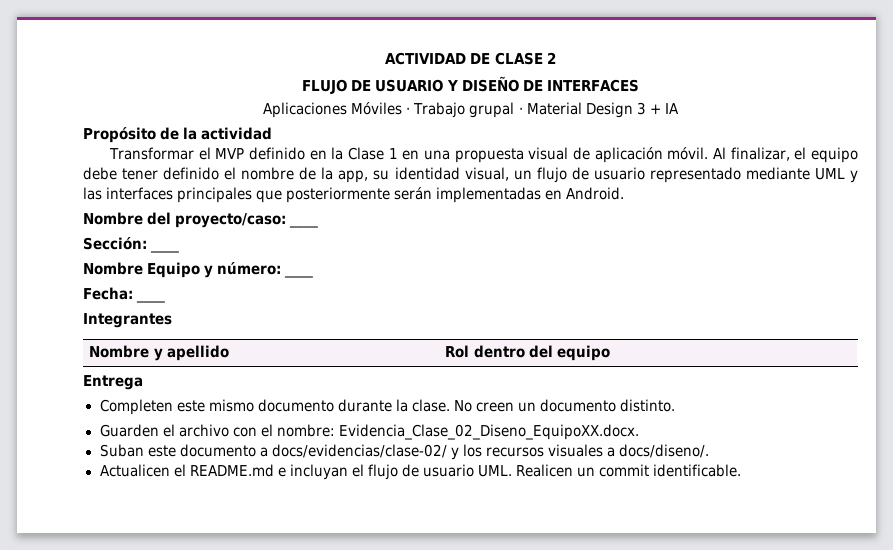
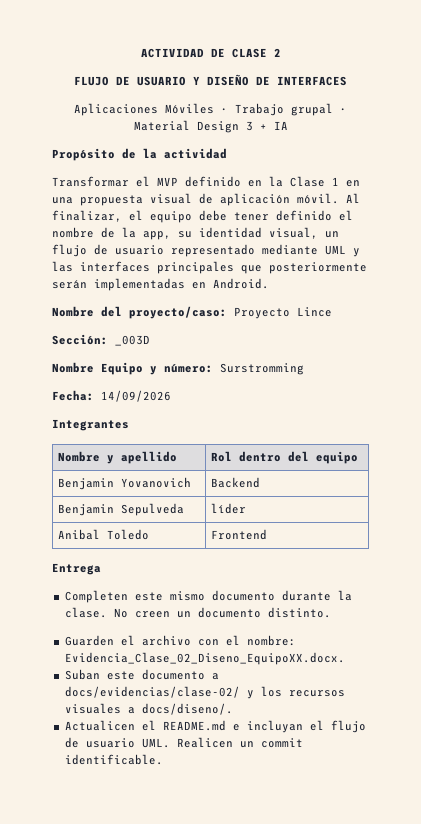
- Nombre del proyecto/caso: ____
+ Nombre del proyecto/caso: Proyecto Lince
- Sección: ____
+ Sección: _003D
- Nombre Equipo y número: ____
+ Nombre Equipo y número: Surstromming
- Fecha: ____
+ Fecha: 14/09/2026
+ Benjamin Yovanovich | Backend
+ Benjamin Sepulveda | líder
+ Anibal Toledo | Frontend

